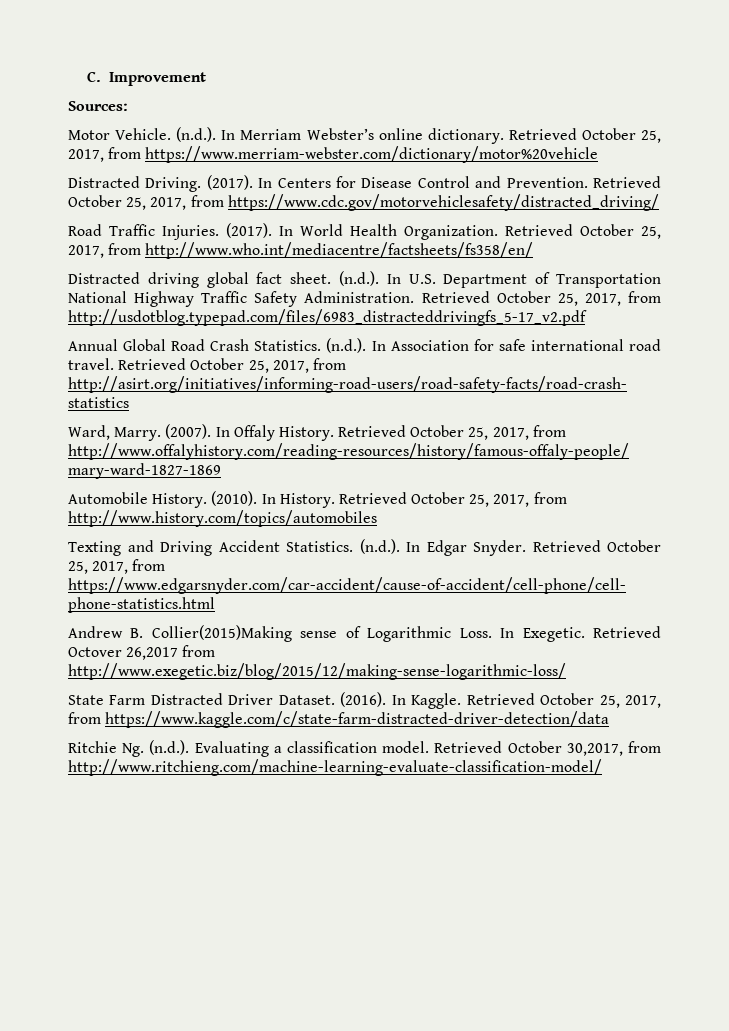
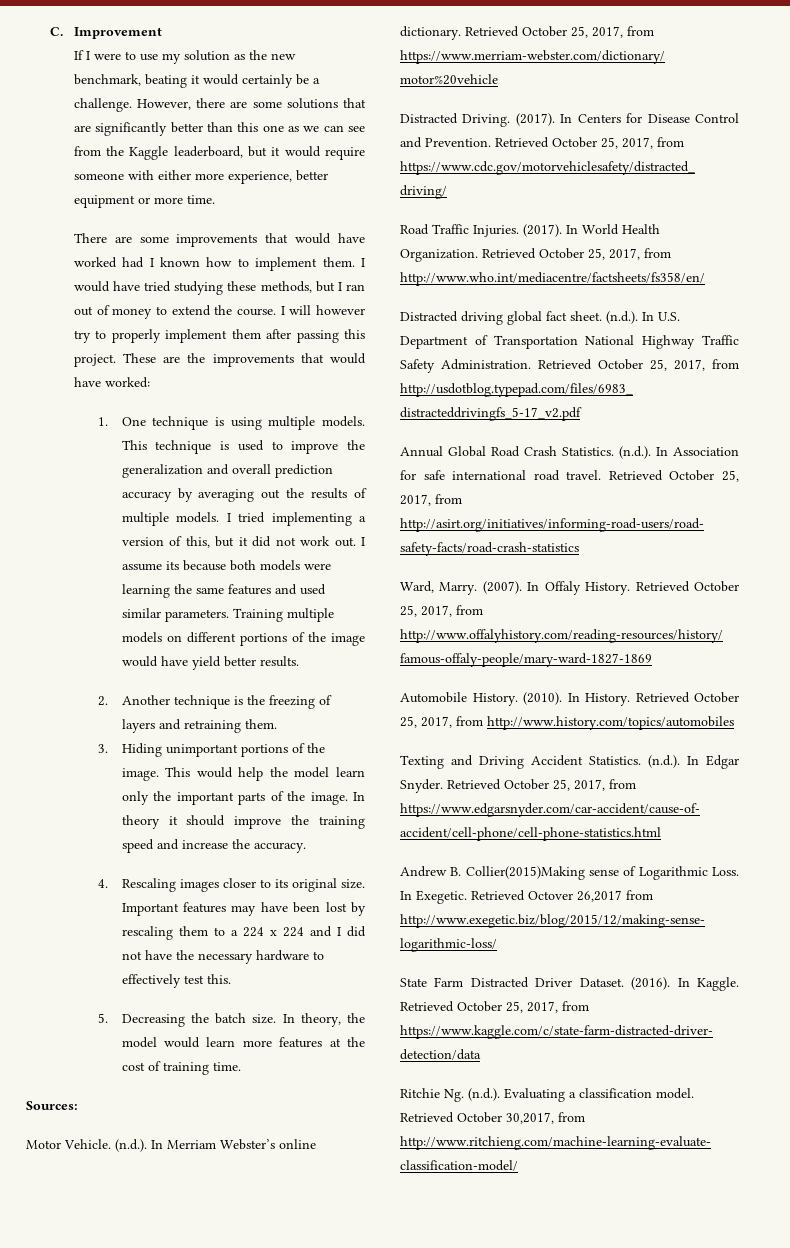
+ If I were to use my solution as the new benchmark, beating it would certainly be a challenge. However, there are some solutions that are significantly better than this one as we can see from the Kaggle leaderboard, but it would require someone with either more experience, better equipment or more time.
+ There are some improvements that would have worked had I known how to implement them. I would have tried studying these methods, but I ran out of money to extend the course. I will however try to properly implement them after passing this project. These are the improvements that would have worked:
+ 1. One technique is using multiple models. This technique is used to improve the generalization and overall prediction accuracy by averaging out the results of multiple models. I tried implementing a version of this, but it did not work out. I assume its because both models were learning the same features and used similar parameters. Training multiple models on different portions of the image would have yield better results.
+ 2. Another technique is the freezing of layers and retraining them.
+ 3. Hiding unimportant portions of the image. This would help the model learn only the important parts of the image. In theory it should improve the training speed and increase the accuracy.
+ 4. Rescaling images closer to its original size. Important features may have been lost by rescaling them to a 224 x 224 and I did not have the necessary hardware to effectively test this.
+ 5. Decreasing the batch size. In theory, the model would learn more features at the cost of training time.

